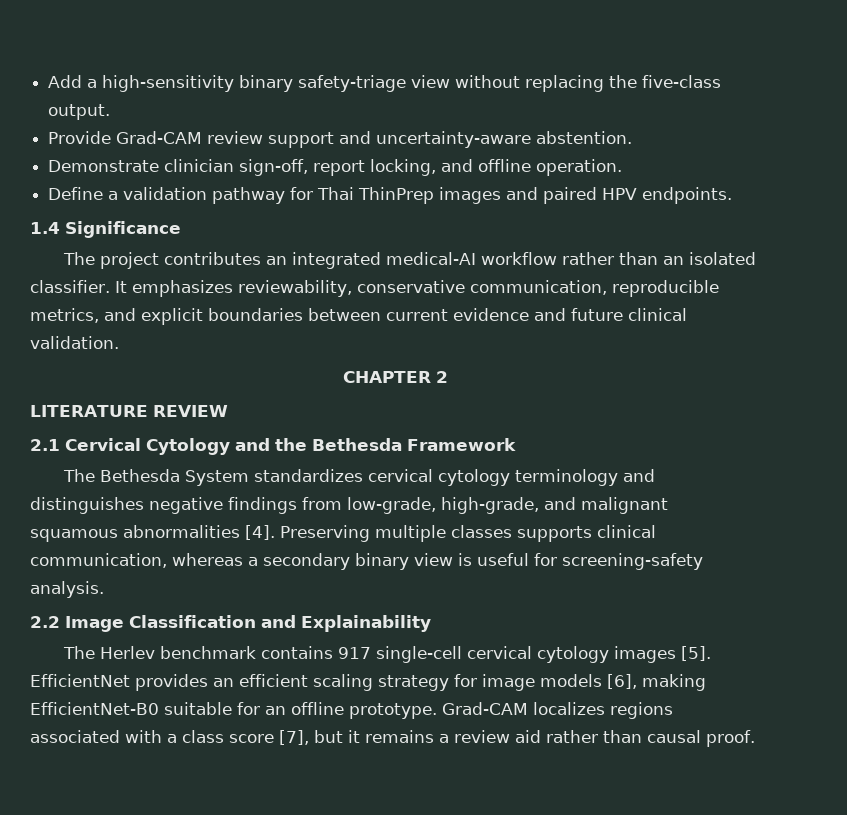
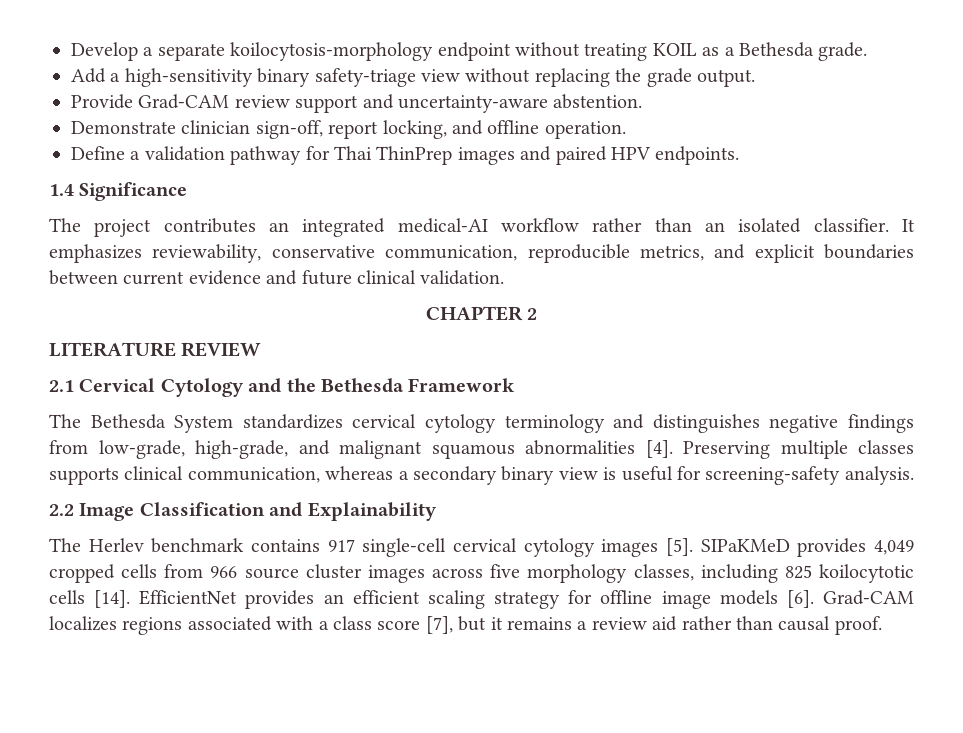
+ Develop a separate koilocytosis-morphology endpoint without treating KOIL as a Bethesda grade.
- Add a high-sensitivity binary safety-triage view without replacing the five-class output.
+ Add a high-sensitivity binary safety-triage view without replacing the grade output.
+ SIPaKMeD provides 4,049 cropped cells from 966 source cluster images across five morphology classes, including 825 koilocytotic cells [14].
- EfficientNet provides an efficient scaling strategy for image models [6], making EfficientNet-B0 suitable for an offline prototype.
+ EfficientNet provides an efficient scaling strategy for offline image models [6].

